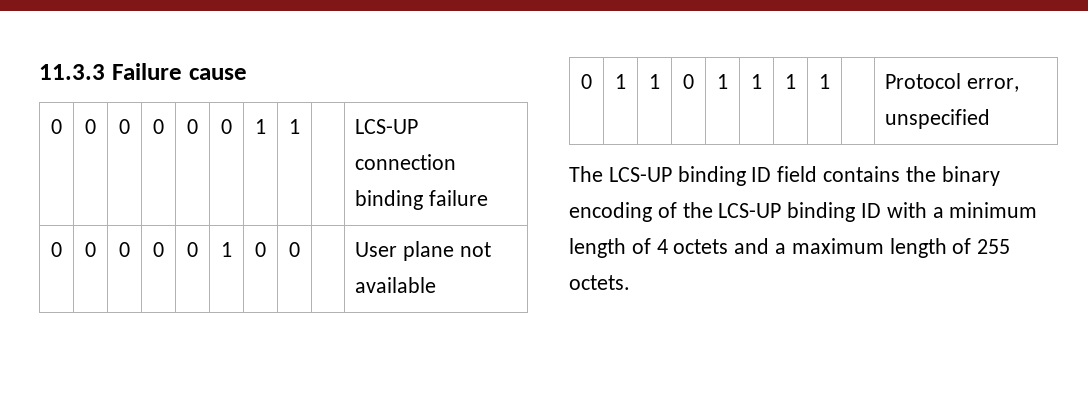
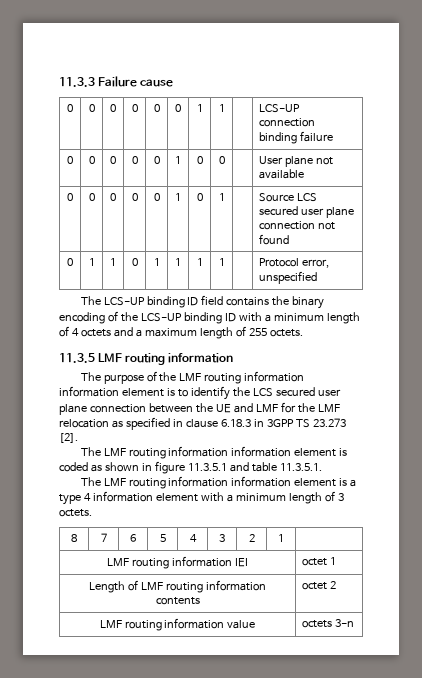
+ 0 | 0 | 0 | 0 | 0 | 1 | 0 | 1 | | Source LCS secured user plane connection not found
+ 11.3.5 LMF routing information
+ The purpose of the LMF routing information information element is to identify the LCS secured user plane connection between the UE and LMF for the LMF relocation as specified in clause 6.18.3 in 3GPP TS 23.273 [2].
+ The LMF routing information information element is coded as shown in figure 11.3.5.1 and table 11.3.5.1.
+ The LMF routing information information element is a type 4 information element with a minimum length of 3 octets.
+ 8 | 7 | 6 | 5 | 4 | 3 | 2 | 1 |
+ LMF routing information IEI | octet 1
+ Length of LMF routing information contents | octet 2
+ LMF routing information value | octets 3-n

